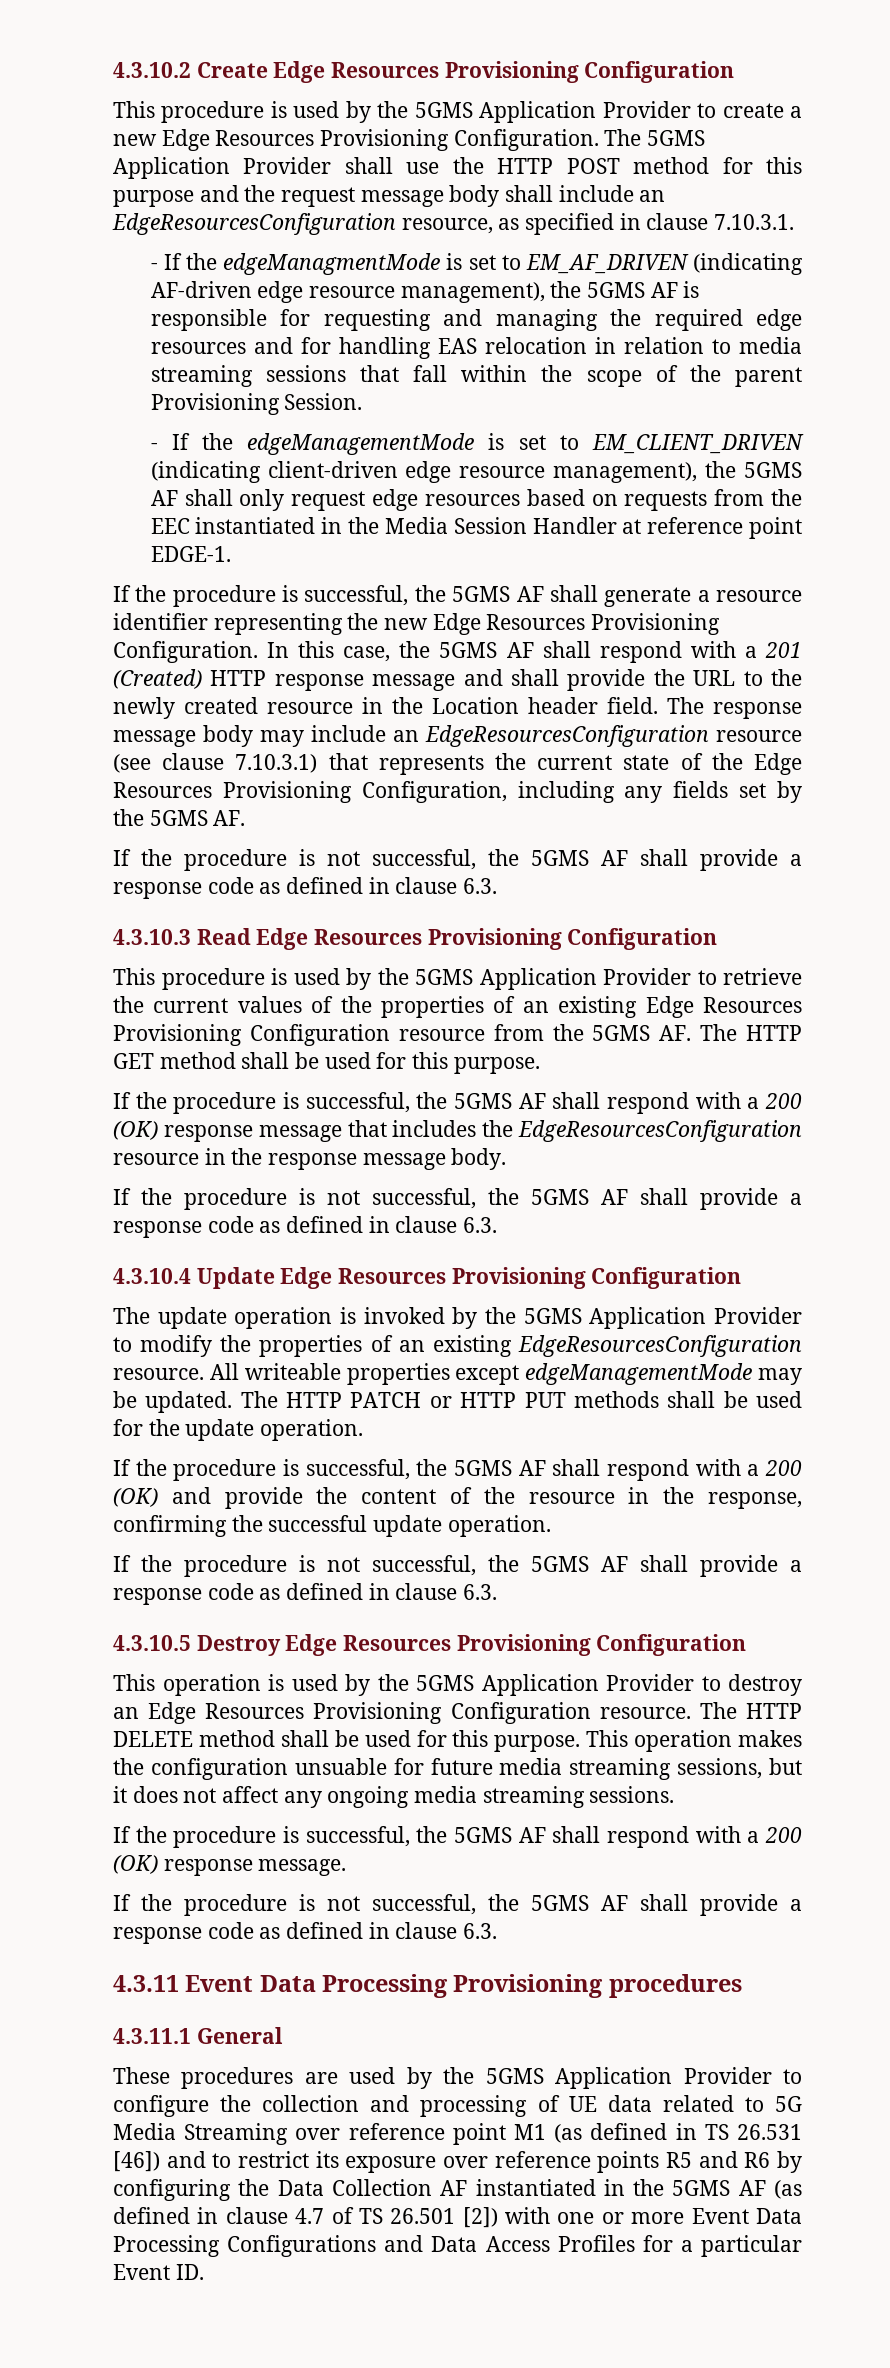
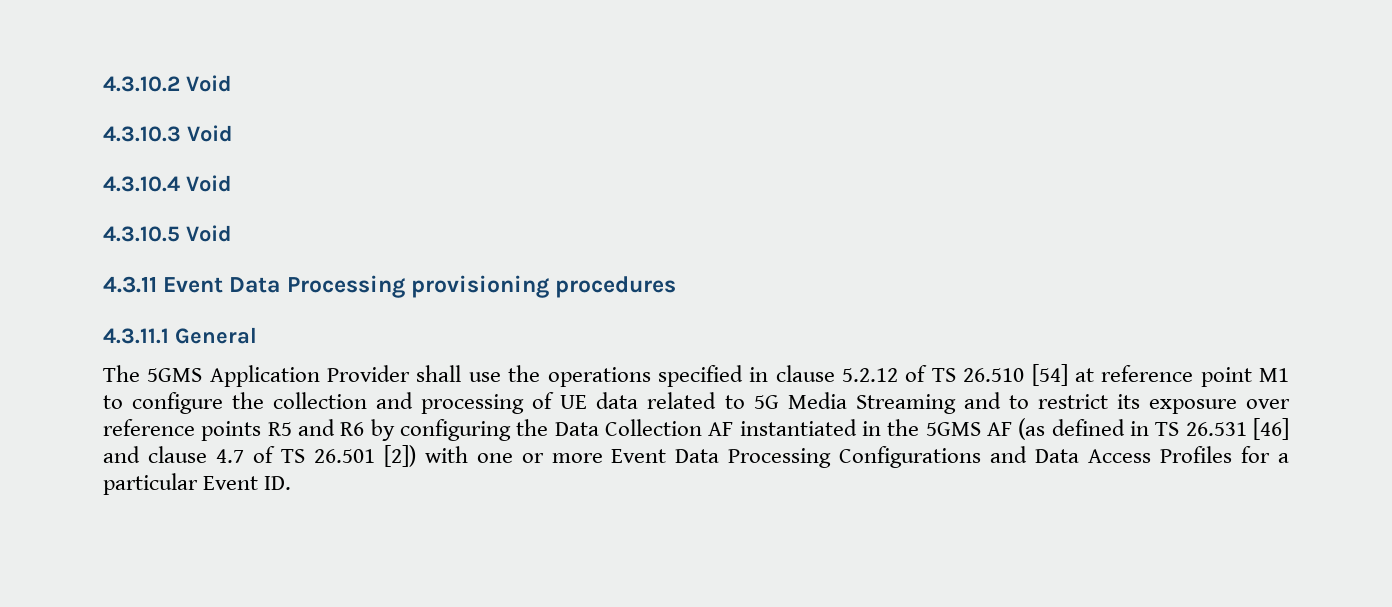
- 4.3.10.2 Create Edge Resources Provisioning Configuration
- This procedure is used by the 5GMS Application Provider to create a new Edge Resources Provisioning Configuration. The 5GMS Application Provider shall use the HTTP POST method for this purpose and the request message body shall include an EdgeResourcesConfiguration resource, as specified in clause 7.10.3.1.
- - If the edgeManagmentMode is set to EM_AF_DRIVEN (indicating AF-driven edge resource management), the 5GMS AF is responsible for requesting and managing the required edge resources and for handling EAS relocation in relation to media streaming sessions that fall within the scope of the parent Provisioning Session.
- - If the edgeManagementMode is set to EM_CLIENT_DRIVEN (indicating client-driven edge resource management), the 5GMS AF shall only request edge resources based on requests from the EEC instantiated in the Media Session Handler at reference point EDGE-1.
- If the procedure is successful, the 5GMS AF shall generate a resource identifier representing the new Edge Resources Provisioning Configuration. In this case, the 5GMS AF shall respond with a 201 (Created) HTTP response message and shall provide the URL to the newly created resource in the Location header field. The response message body may include an EdgeResourcesConfiguration resource (see clause 7.10.3.1) that represents the current state of the Edge Resources Provisioning Configuration, including any fields set by the 5GMS AF.
- If the procedure is not successful, the 5GMS AF shall provide a response code as defined in clause 6.3.
- 4.3.10.3 Read Edge Resources Provisioning Configuration
- This procedure is used by the 5GMS Application Provider to retrieve the current values of the properties of an existing Edge Resources Provisioning Configuration resource from the 5GMS AF. The HTTP GET method shall be used for this purpose.
- If the procedure is successful, the 5GMS AF shall respond with a 200 (OK) response message that includes the EdgeResourcesConfiguration resource in the response message body.
- If the procedure is not successful, the 5GMS AF shall provide a response code as defined in clause 6.3.
- 4.3.10.4 Update Edge Resources Provisioning Configuration
- The update operation is invoked by the 5GMS Application Provider to modify the properties of an existing EdgeResourcesConfiguration resource. All writeable properties except edgeManagementMode may be updated. The HTTP PATCH or HTTP PUT methods shall be used for the update operation.
- If the procedure is successful, the 5GMS AF shall respond with a 200 (OK) and provide the content of the resource in the response, confirming the successful update operation.
- If the procedure is not successful, the 5GMS AF shall provide a response code as defined in clause 6.3.
- 4.3.10.5 Destroy Edge Resources Provisioning Configuration
- This operation is used by the 5GMS Application Provider to destroy an Edge Resources Provisioning Configuration resource. The HTTP DELETE method shall be used for this purpose. This operation makes the configuration unsuable for future media streaming sessions, but it does not affect any ongoing media streaming sessions.
- If the procedure is successful, the 5GMS AF shall respond with a 200 (OK) response message.
- If the procedure is not successful, the 5GMS AF shall provide a response code as defined in clause 6.3.
- 4.3.11 Event Data Processing Provisioning procedures
+ 4.3.10.2 Void
+ 4.3.10.3 Void
+ 4.3.10.4 Void
+ 4.3.10.5 Void
+ 4.3.11 Event Data Processing provisioning procedures
  4.3.11.1 General
- These procedures are used by the 5GMS Application Provider to configure the collection and processing of UE data related to 5G Media Streaming over reference point M1 (as defined in TS 26.531 [46]) and to restrict its exposure over reference points R5 and R6 by configuring the Data Collection AF instantiated in the 5GMS AF (as defined in clause 4.7 of TS 26.501 [2]) with one or more Event Data Processing Configurations and Data Access Profiles for a particular Event ID.
+ The 5GMS Application Provider shall use the operations specified in clause 5.2.12 of TS 26.510 [54] at reference point M1 to configure the collection and processing of UE data related to 5G Media Streaming and to restrict its exposure over reference points R5 and R6 by configuring the Data Collection AF instantiated in the 5GMS AF (as defined in TS 26.531 [46] and clause 4.7 of TS 26.501 [2]) with one or more Event Data Processing Configurations and Data Access Profiles for a particular Event ID.

